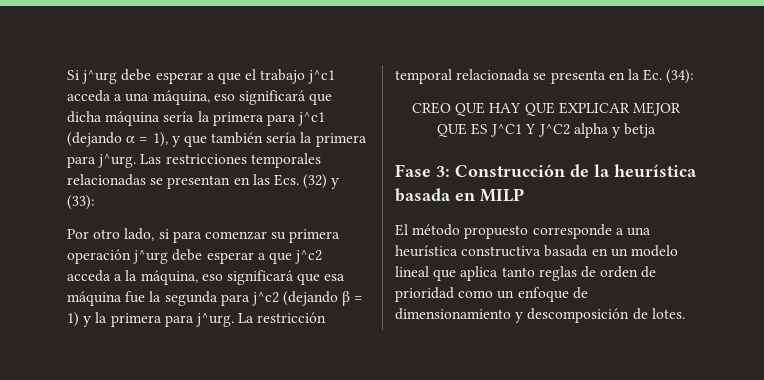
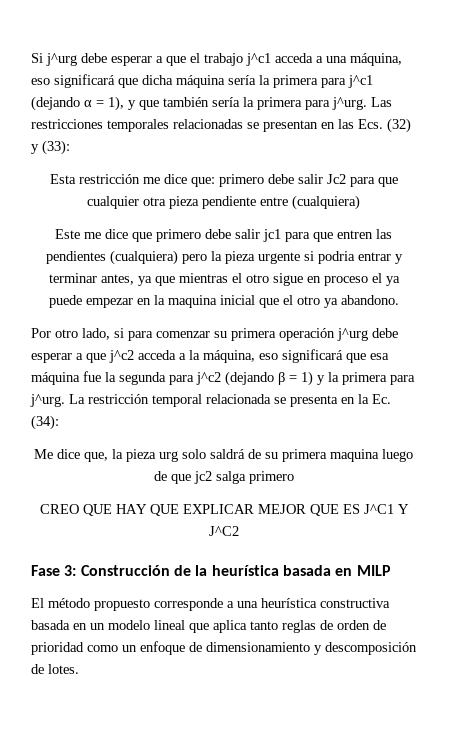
+ Esta restricción me dice que: primero debe salir Jc2 para que cualquier otra pieza pendiente entre (cualquiera)
+ Este me dice que primero debe salir jc1 para que entren las pendientes (cualquiera) pero la pieza urgente si podria entrar y terminar antes, ya que mientras el otro sigue en proceso el ya puede empezar en la maquina inicial que el otro ya abandono.
+ Me dice que, la pieza urg solo saldrá de su primera maquina luego de que jc2 salga primero
- CREO QUE HAY QUE EXPLICAR MEJOR QUE ES J^C1 Y J^C2 alpha y betja
+ CREO QUE HAY QUE EXPLICAR MEJOR QUE ES J^C1 Y J^C2

